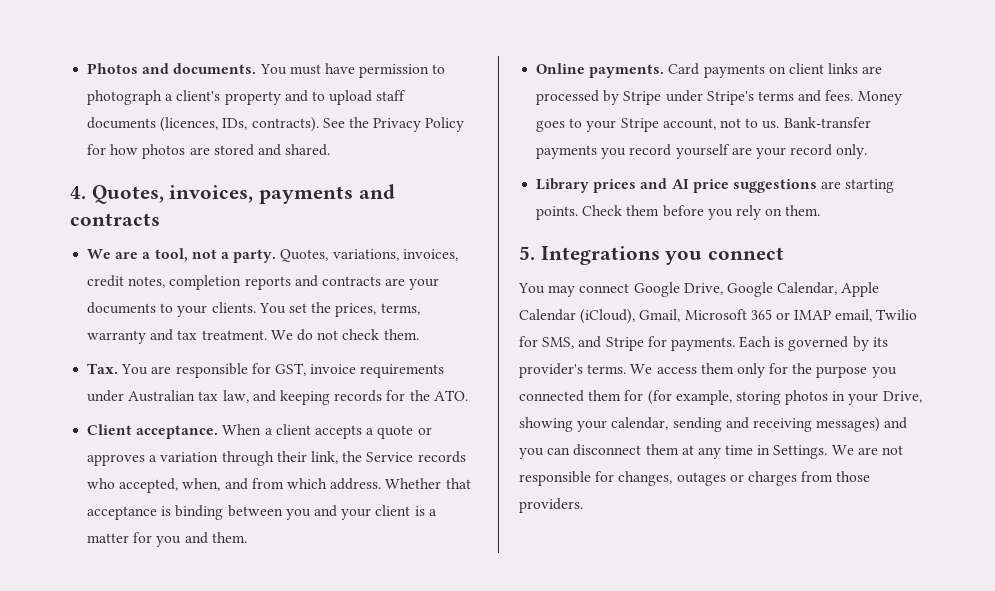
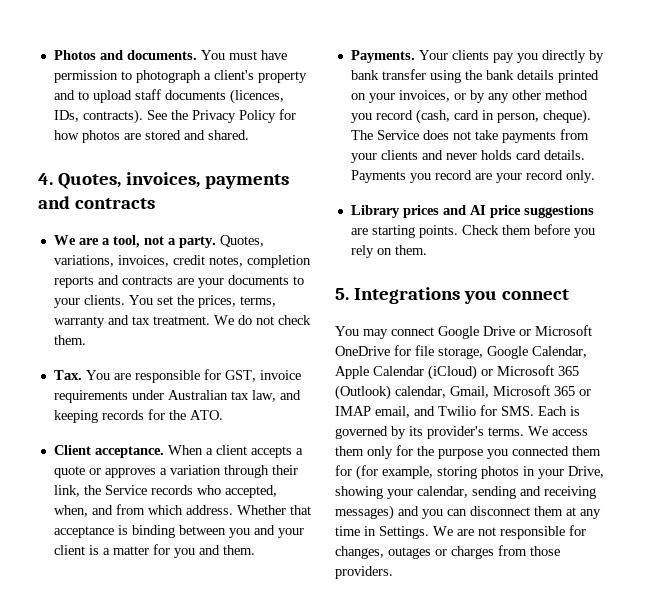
- Online payments. Card payments on client links are processed by Stripe under Stripe's terms and fees. Money goes to your Stripe account, not to us. Bank-transfer payments you record yourself are your record only.
+ Payments. Your clients pay you directly by bank transfer using the bank details printed on your invoices, or by any other method you record (cash, card in person, cheque). The Service does not take payments from your clients and never holds card details. Payments you record are your record only.
- You may connect Google Drive, Google Calendar, Apple Calendar (iCloud), Gmail, Microsoft 365 or IMAP email, Twilio for SMS, and Stripe for payments. Each is governed by its provider's terms.
+ You may connect Google Drive or Microsoft OneDrive for file storage, Google Calendar, Apple Calendar (iCloud) or Microsoft 365 (Outlook) calendar, Gmail, Microsoft 365 or IMAP email, and Twilio for SMS. Each is governed by its provider's terms.

